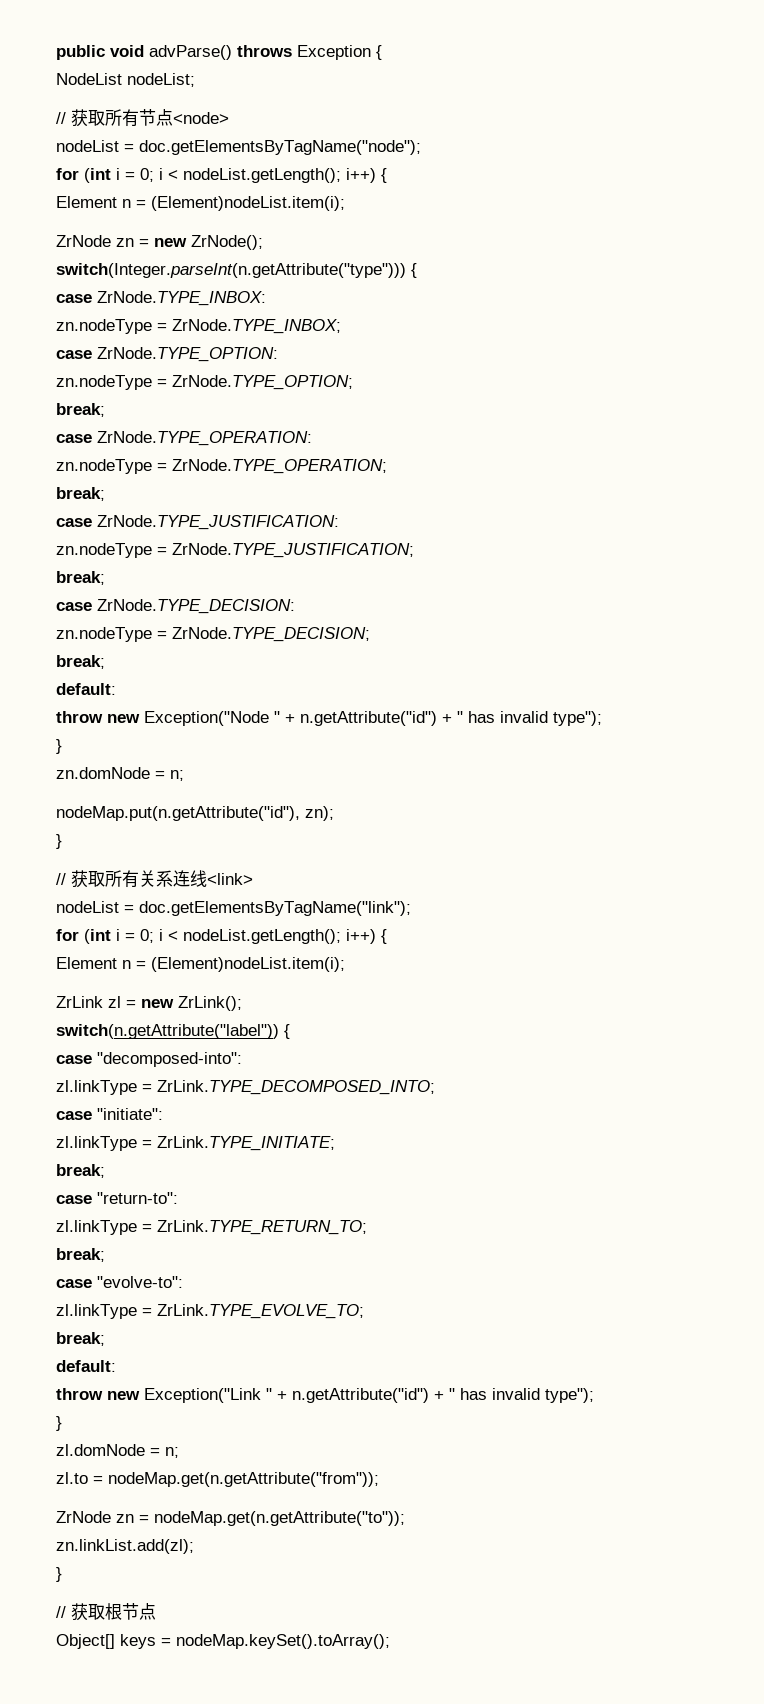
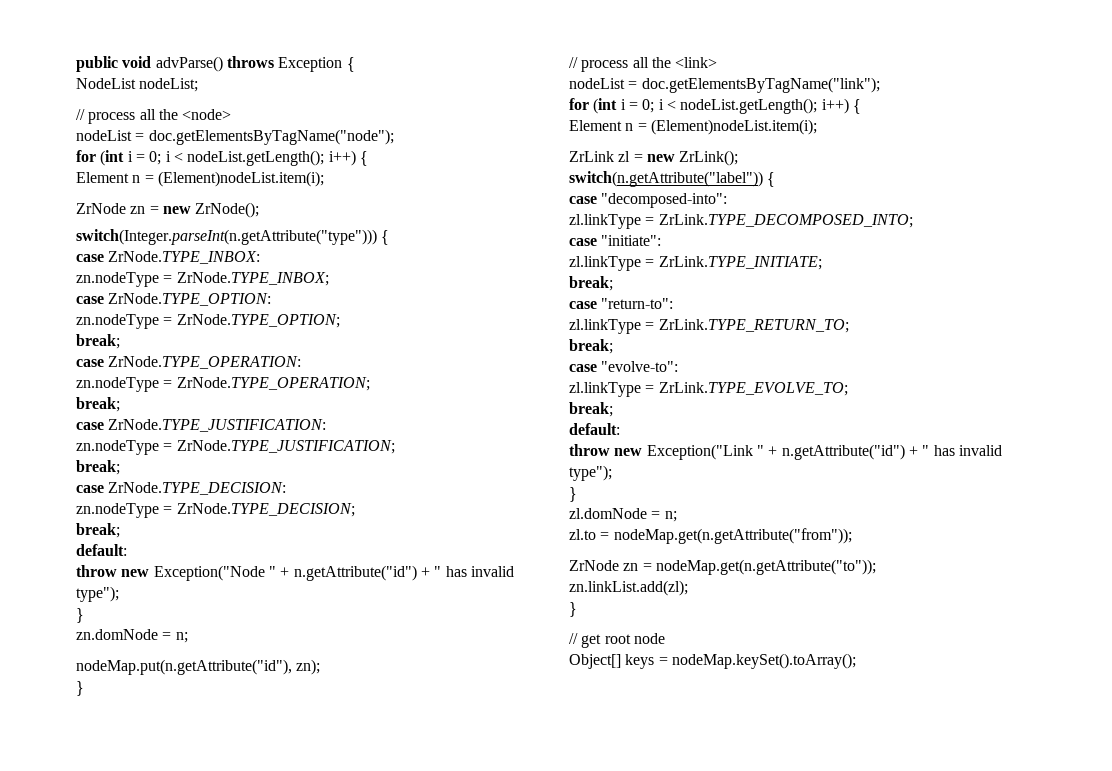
- // 获取所有节点<node>
+ // process all the <node>
- // 获取所有关系连线<link>
+ // process all the <link>
- // 获取根节点
+ // get root node

